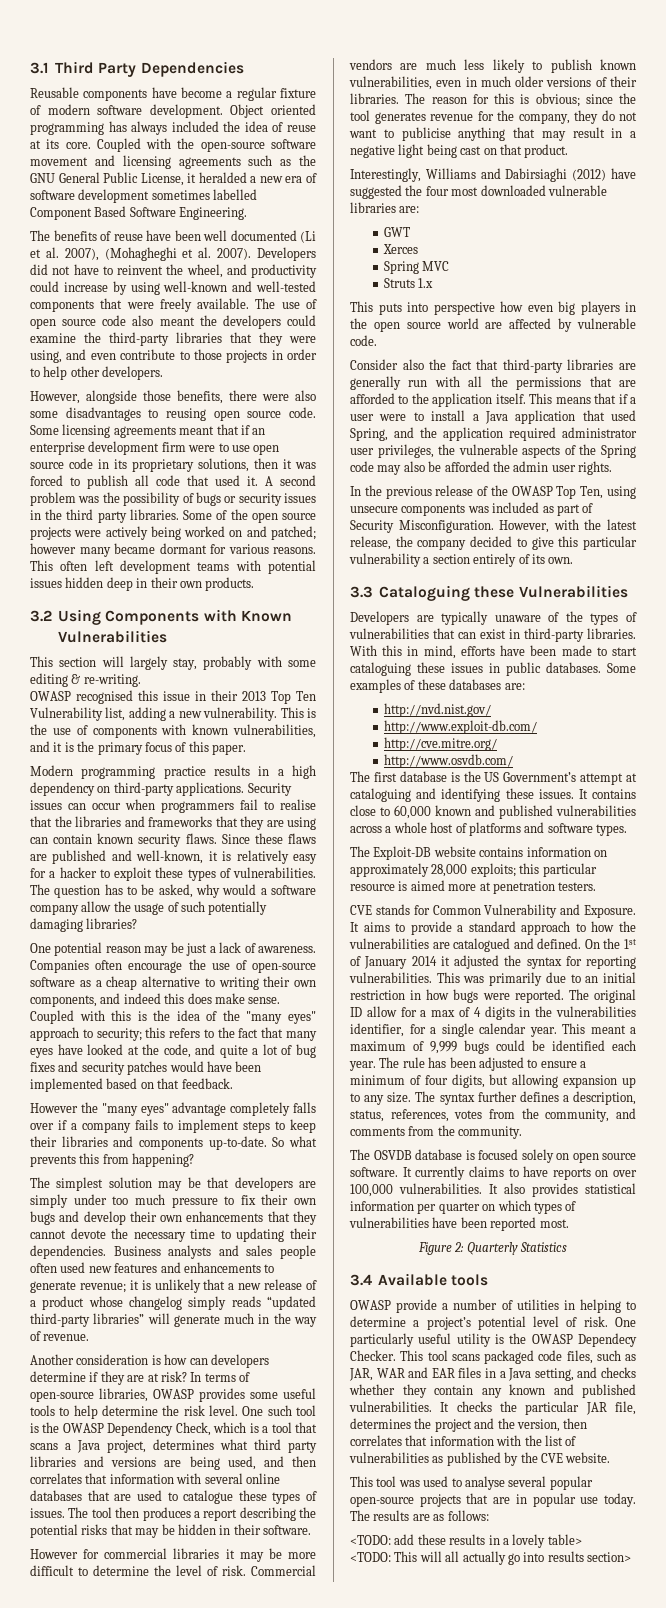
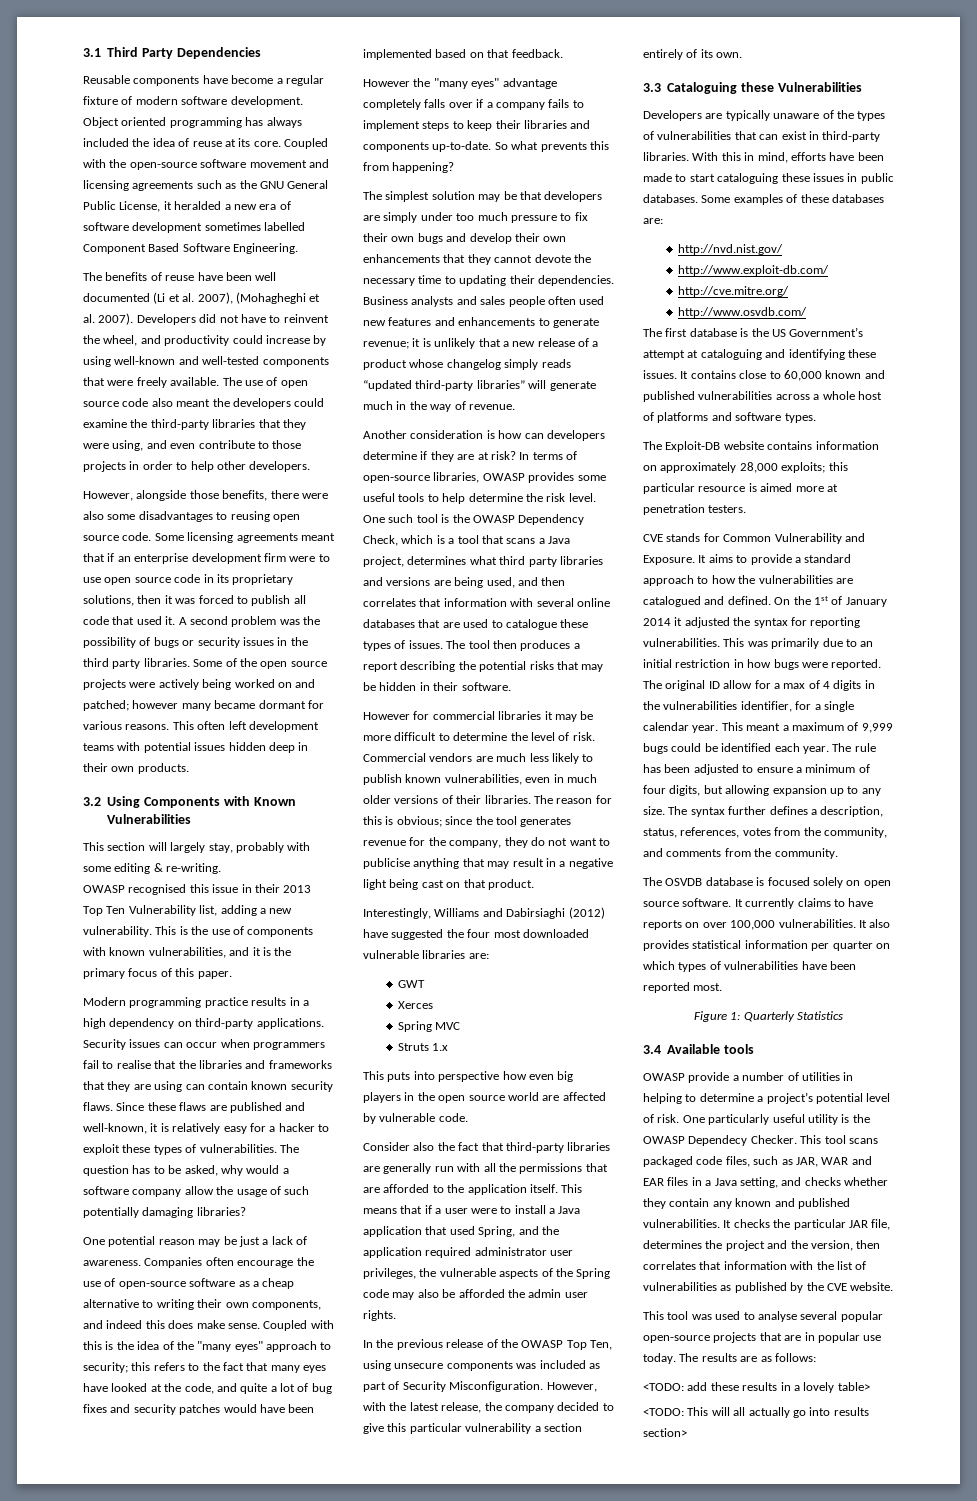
- Figure 2: Quarterly Statistics
+ Figure 1: Quarterly Statistics

